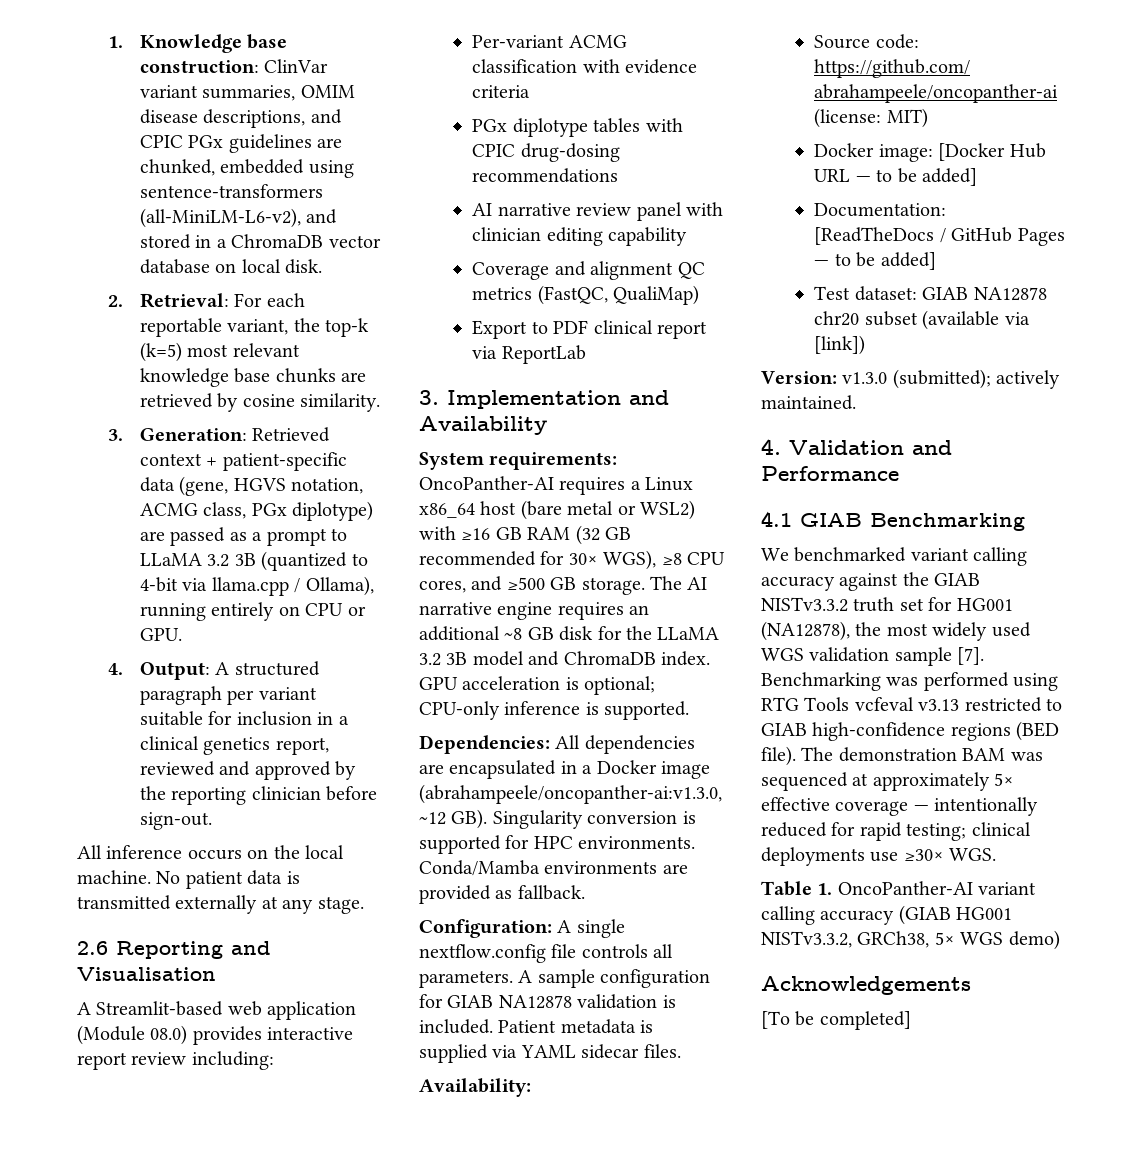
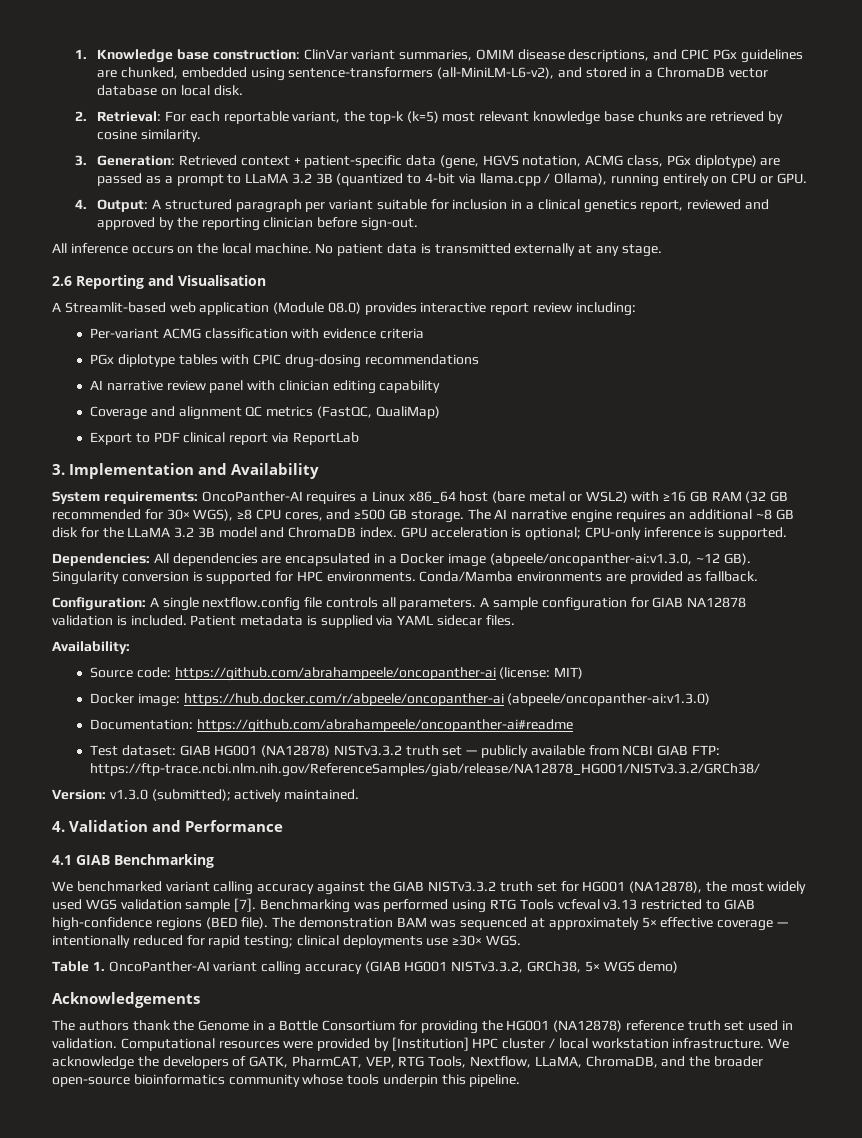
- Dependencies: All dependencies are encapsulated in a Docker image (abrahampeele/oncopanther-ai:v1.3.0, ~12 GB). Singularity conversion is supported for HPC environments.
+ Dependencies: All dependencies are encapsulated in a Docker image (abpeele/oncopanther-ai:v1.3.0, ~12 GB). Singularity conversion is supported for HPC environments.
- Docker image: [Docker Hub URL — to be added]
- Documentation: [ReadTheDocs / GitHub Pages — to be added]
- Test dataset: GIAB NA12878 chr20 subset (available via [link])
+ Docker image: https://hub.docker.com/r/abpeele/oncopanther-ai (abpeele/oncopanther-ai:v1.3.0)
+ Documentation: https://github.com/abrahampeele/oncopanther-ai#readme
+ Test dataset: GIAB HG001 (NA12878) NISTv3.3.2 truth set — publicly available from NCBI GIAB FTP: https://ftp-trace.ncbi.nlm.nih.gov/ReferenceSamples/giab/release/NA12878_HG001/NISTv3.3.2/GRCh38/
- [To be completed]
+ The authors thank the Genome in a Bottle Consortium for providing the HG001 (NA12878) reference truth set used in validation. Computational resources were provided by [Institution] HPC cluster / local workstation infrastructure. We acknowledge the developers of GATK, PharmCAT, VEP, RTG Tools, Nextflow, LLaMA, ChromaDB, and the broader open-source bioinformatics community whose tools underpin this pipeline.

